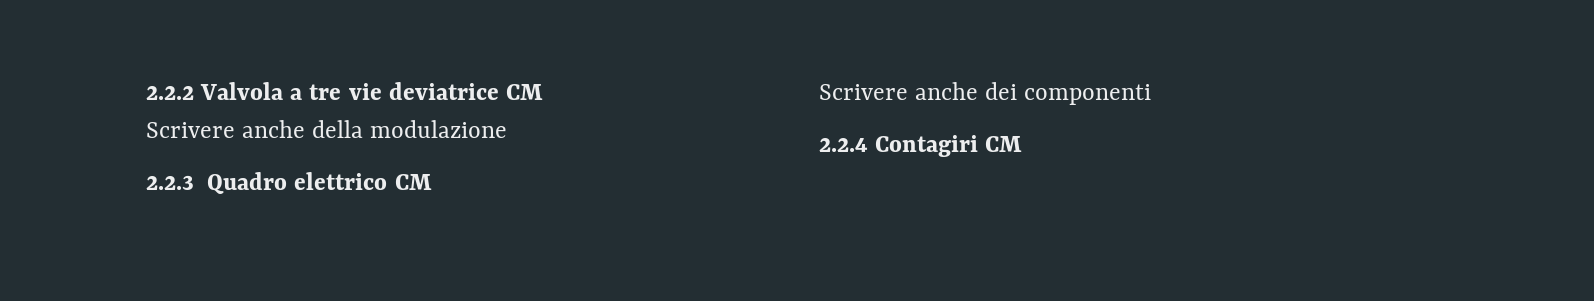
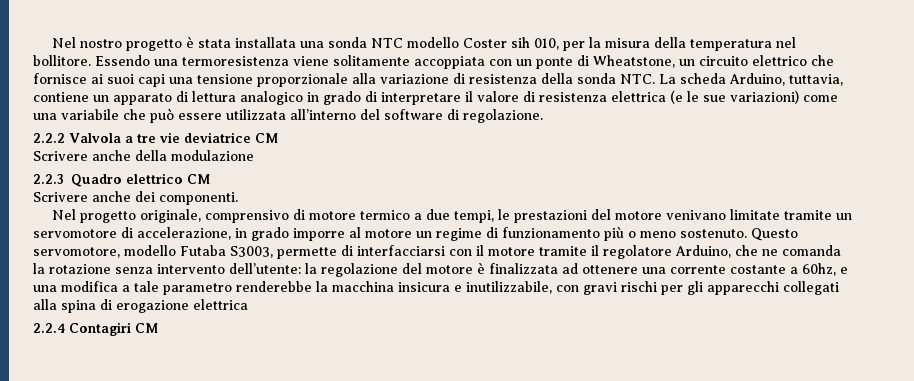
+ Nel nostro progetto è stata installata una sonda NTC modello Coster sih 010, per la misura della temperatura nel bollitore. Essendo una termoresistenza viene solitamente accoppiata con un ponte di Wheatstone, un circuito elettrico che fornisce ai suoi capi una tensione proporzionale alla variazione di resistenza della sonda NTC. La scheda Arduino, tuttavia, contiene un apparato di lettura analogico in grado di interpretare il valore di resistenza elettrica (e le sue variazioni) come una variabile che può essere utilizzata all’interno del software di regolazione.
- Scrivere anche dei componenti
+ Scrivere anche dei componenti.
+ Nel progetto originale, comprensivo di motore termico a due tempi, le prestazioni del motore venivano limitate tramite un servomotore di accelerazione, in grado imporre al motore un regime di funzionamento più o meno sostenuto. Questo servomotore, modello Futaba S3003, permette di interfacciarsi con il motore tramite il regolatore Arduino, che ne comanda la rotazione senza intervento dell’utente: la regolazione del motore è finalizzata ad ottenere una corrente costante a 60hz, e una modifica a tale parametro renderebbe la macchina insicura e inutilizzabile, con gravi rischi per gli apparecchi collegati alla spina di erogazione elettrica

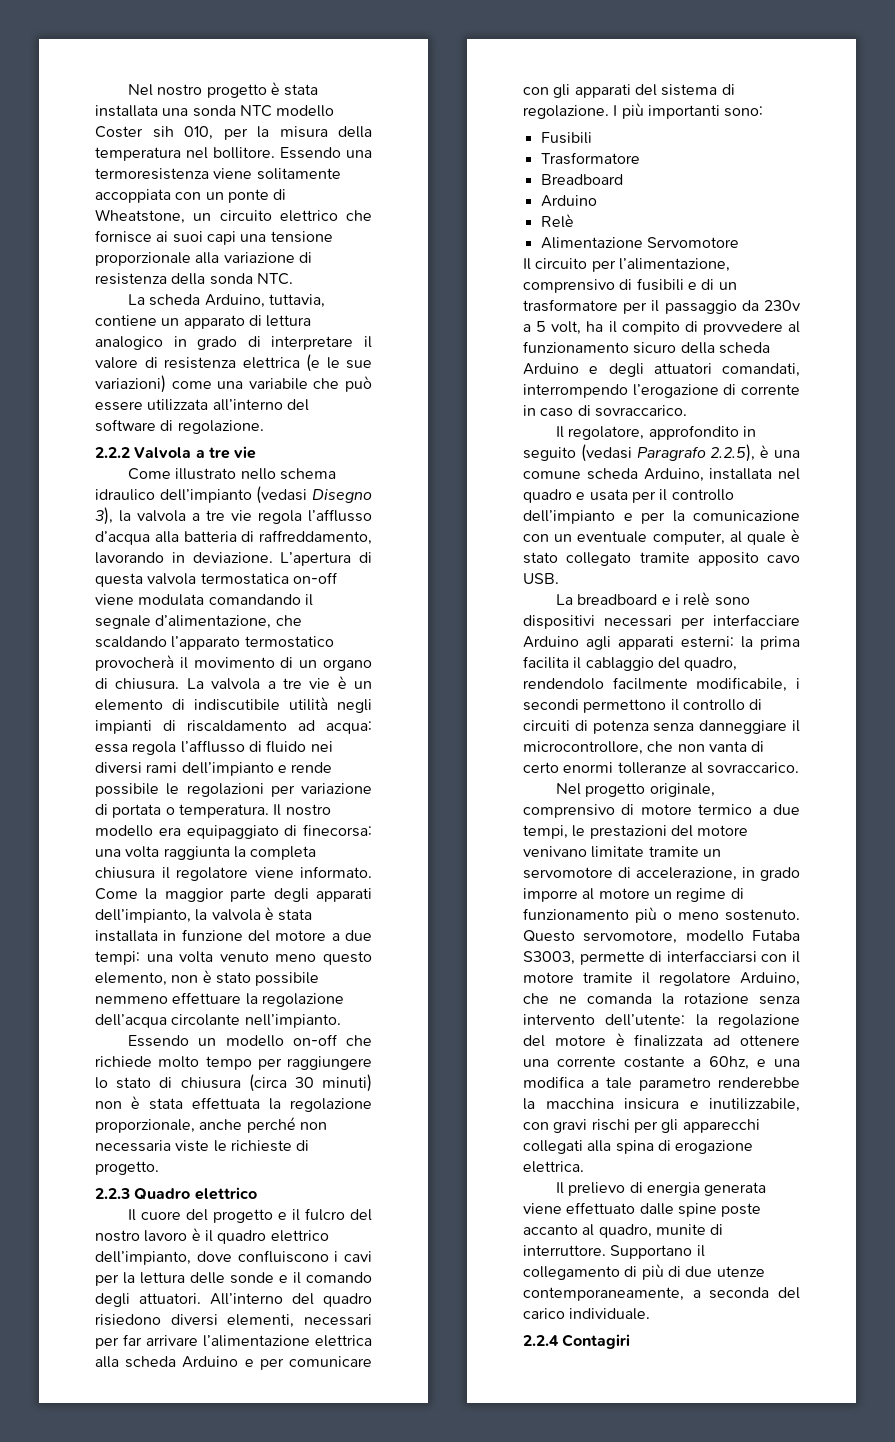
- Essendo una termoresistenza viene solitamente accoppiata con un ponte di Wheatstone, un circuito elettrico che fornisce ai suoi capi una tensione proporzionale alla variazione di resistenza della sonda NTC. La scheda Arduino, tuttavia, contiene un apparato di lettura analogico in grado di interpretare il valore di resistenza elettrica (e le sue variazioni) come una variabile che può essere utilizzata all’interno del software di regolazione.
+ Essendo una termoresistenza viene solitamente accoppiata con un ponte di Wheatstone, un circuito elettrico che fornisce ai suoi capi una tensione proporzionale alla variazione di resistenza della sonda NTC.
+ La scheda Arduino, tuttavia, contiene un apparato di lettura analogico in grado di interpretare il valore di resistenza elettrica (e le sue variazioni) come una variabile che può essere utilizzata all’interno del software di regolazione.
- 2.2.2 Valvola a tre vie deviatrice CM
- Scrivere anche della modulazione
- 2.2.3 Quadro elettrico CM
- Scrivere anche dei componenti.
+ 2.2.2 Valvola a tre vie
+ Come illustrato nello schema idraulico dell’impianto (vedasi Disegno 3), la valvola a tre vie regola l’afflusso d’acqua alla batteria di raffreddamento, lavorando in deviazione. L’apertura di questa valvola termostatica on-off viene modulata comandando il segnale d’alimentazione, che scaldando l’apparato termostatico provocherà il movimento di un organo di chiusura. La valvola a tre vie è un elemento di indiscutibile utilità negli impianti di riscaldamento ad acqua: essa regola l’afflusso di fluido nei diversi rami dell’impianto e rende possibile le regolazioni per variazione di portata o temperatura. Il nostro modello era equipaggiato di finecorsa: una volta raggiunta la completa chiusura il regolatore viene informato. Come la maggior parte degli apparati dell’impianto, la valvola è stata installata in funzione del motore a due tempi: una volta venuto meno questo elemento, non è stato possibile nemmeno effettuare la regolazione dell’acqua circolante nell’impianto.
+ Essendo un modello on-off che richiede molto tempo per raggiungere lo stato di chiusura (circa 30 minuti) non è stata effettuata la regolazione proporzionale, anche perché non necessaria viste le richieste di progetto.
+ 2.2.3 Quadro elettrico
+ Il cuore del progetto e il fulcro del nostro lavoro è il quadro elettrico dell’impianto, dove confluiscono i cavi per la lettura delle sonde e il comando degli attuatori. All’interno del quadro risiedono diversi elementi, necessari per far arrivare l’alimentazione elettrica alla scheda Arduino e per comunicare con gli apparati del sistema di regolazione. I più importanti sono:
+ Fusibili
+ Trasformatore
+ Breadboard
+ Arduino
+ Relè
+ Alimentazione Servomotore
+ Il circuito per l’alimentazione, comprensivo di fusibili e di un trasformatore per il passaggio da 230v a 5 volt, ha il compito di provvedere al funzionamento sicuro della scheda Arduino e degli attuatori comandati, interrompendo l’erogazione di corrente in caso di sovraccarico.
+ Il regolatore, approfondito in seguito (vedasi Paragrafo 2.2.5), è una comune scheda Arduino, installata nel quadro e usata per il controllo dell’impianto e per la comunicazione con un eventuale computer, al quale è stato collegato tramite apposito cavo USB.
+ La breadboard e i relè sono dispositivi necessari per interfacciare Arduino agli apparati esterni: la prima facilita il cablaggio del quadro, rendendolo facilmente modificabile, i secondi permettono il controllo di circuiti di potenza senza danneggiare il microcontrollore, che non vanta di certo enormi tolleranze al sovraccarico.
- Questo servomotore, modello Futaba S3003, permette di interfacciarsi con il motore tramite il regolatore Arduino, che ne comanda la rotazione senza intervento dell’utente: la regolazione del motore è finalizzata ad ottenere una corrente costante a 60hz, e una modifica a tale parametro renderebbe la macchina insicura e inutilizzabile, con gravi rischi per gli apparecchi collegati alla spina di erogazione elettrica
+ Questo servomotore, modello Futaba S3003, permette di interfacciarsi con il motore tramite il regolatore Arduino, che ne comanda la rotazione senza intervento dell’utente: la regolazione del motore è finalizzata ad ottenere una corrente costante a 60hz, e una modifica a tale parametro renderebbe la macchina insicura e inutilizzabile, con gravi rischi per gli apparecchi collegati alla spina di erogazione elettrica.
+ Il prelievo di energia generata viene effettuato dalle spine poste accanto al quadro, munite di interruttore. Supportano il collegamento di più di due utenze contemporaneamente, a seconda del carico individuale.
- 2.2.4 Contagiri CM
+ 2.2.4 Contagiri

